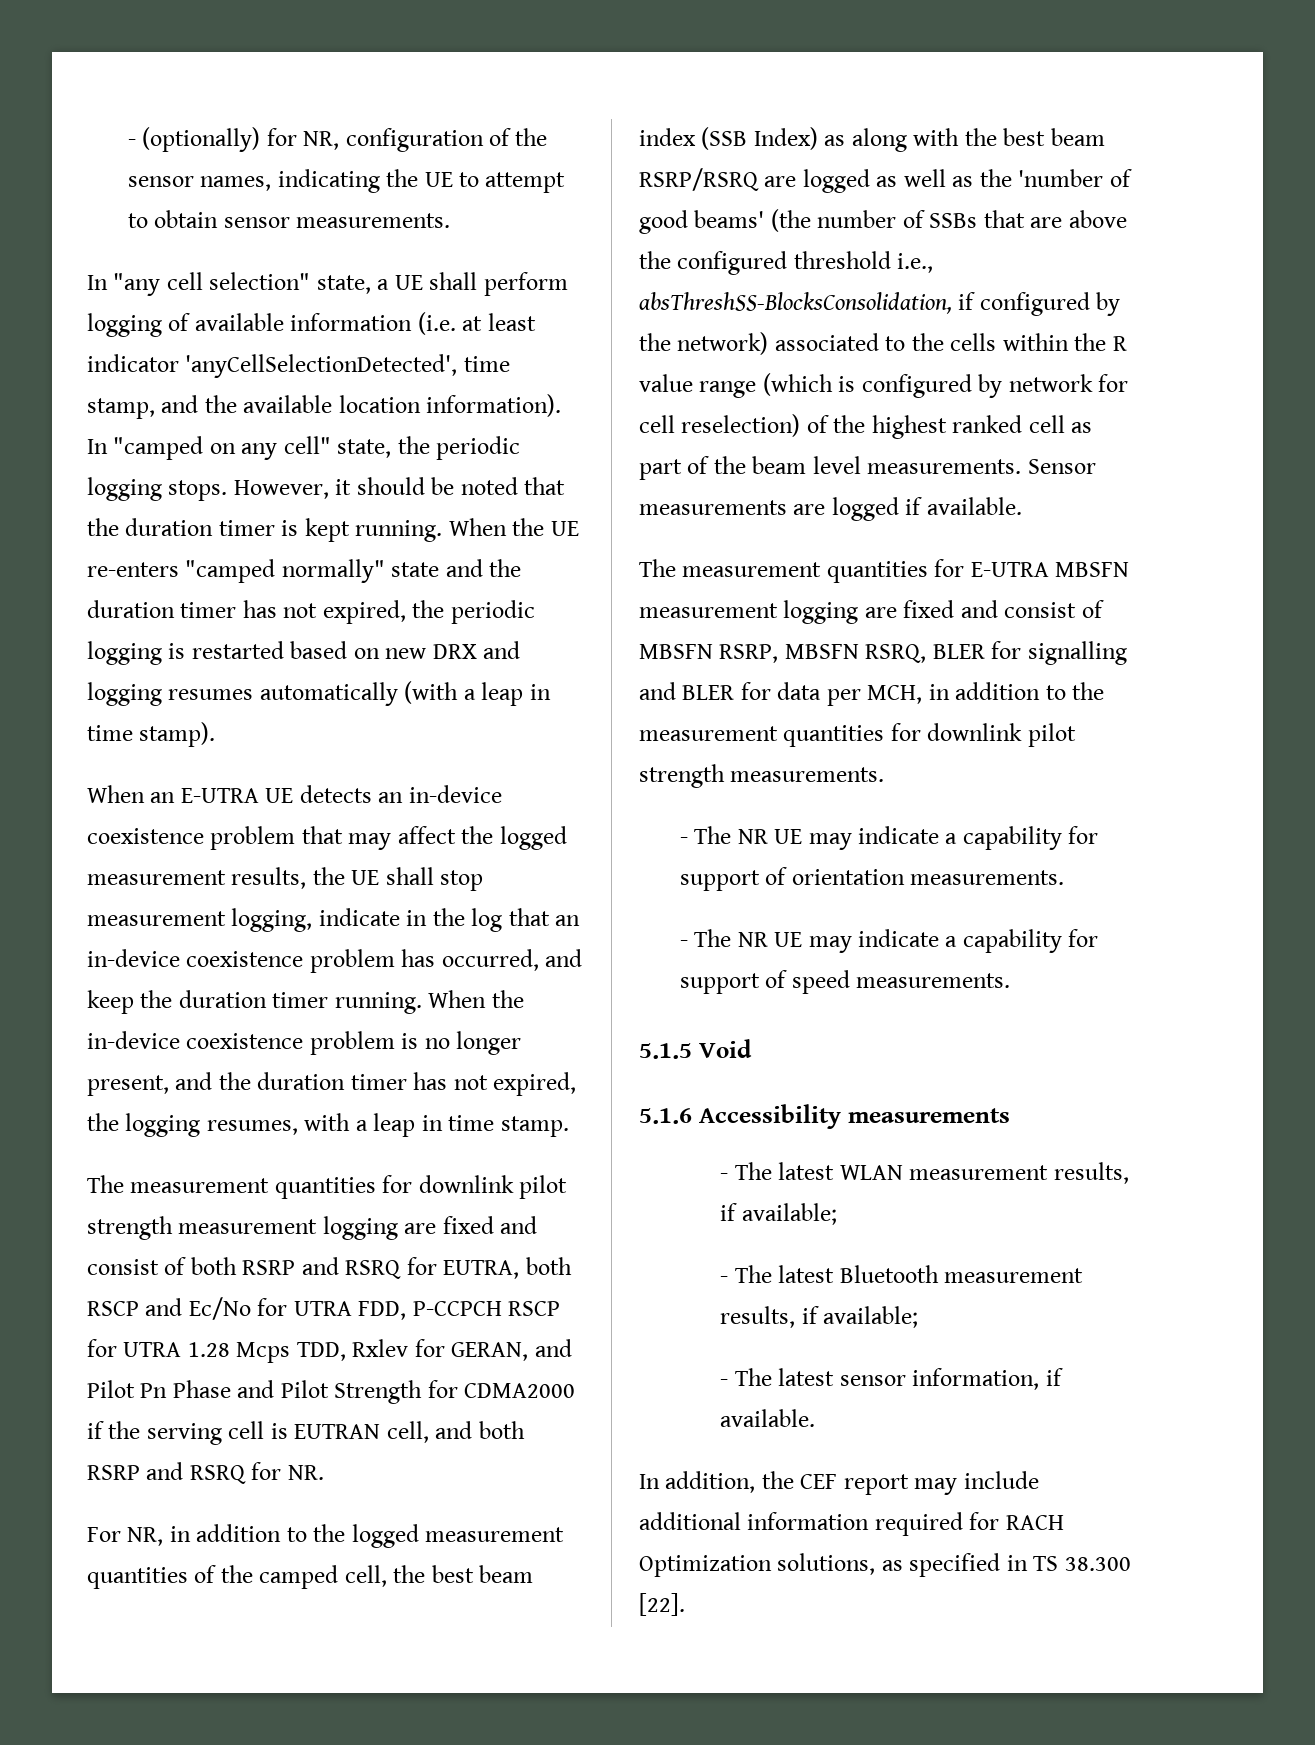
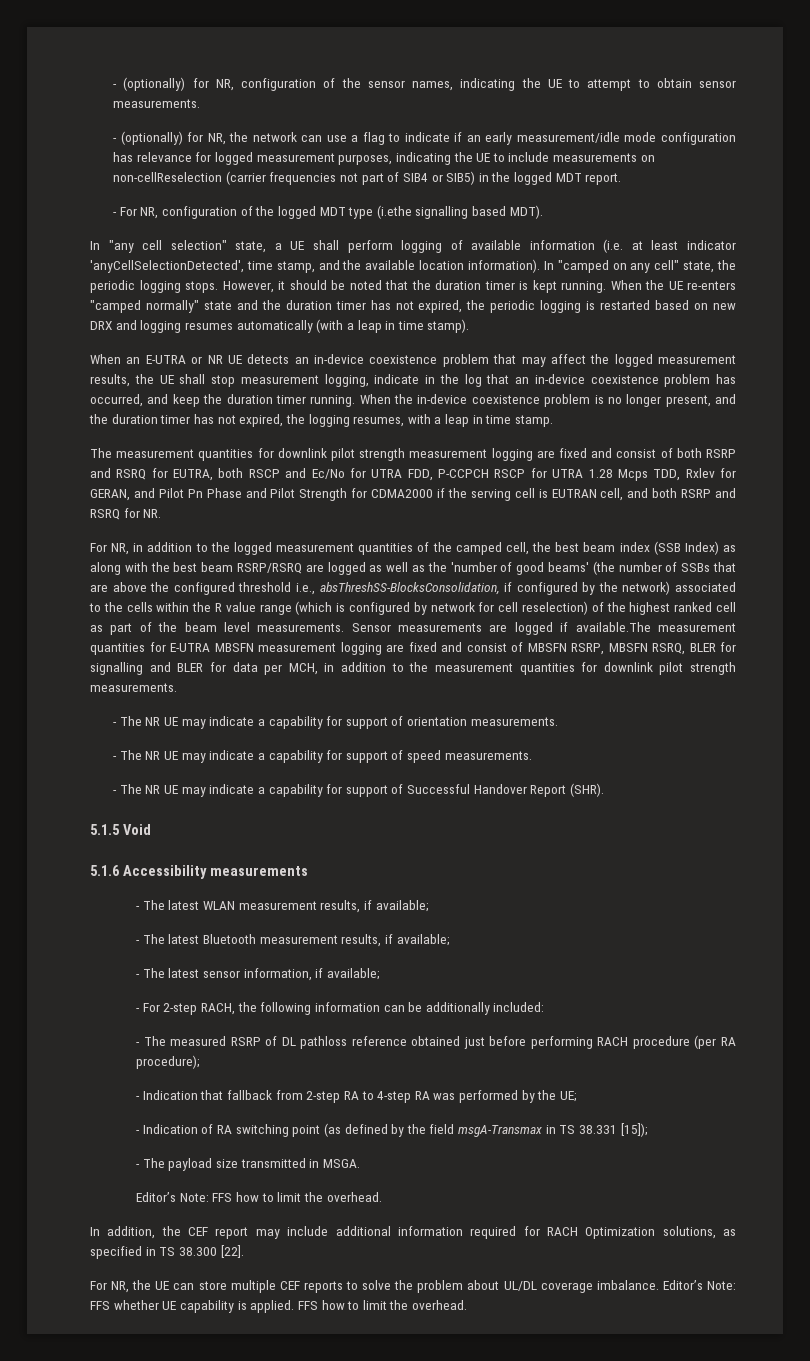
+ - (optionally) for NR, the network can use a flag to indicate if an early measurement/idle mode configuration has relevance for logged measurement purposes, indicating the UE to include measurements on non-cellReselection (carrier frequencies not part of SIB4 or SIB5) in the logged MDT report.
+ - For NR, configuration of the logged MDT type (i.ethe signalling based MDT).
- When an E-UTRA UE detects an in-device coexistence problem that may affect the logged measurement results, the UE shall stop measurement logging, indicate in the log that an in-device coexistence problem has occurred, and keep the duration timer running.
+ When an E-UTRA or NR UE detects an in-device coexistence problem that may affect the logged measurement results, the UE shall stop measurement logging, indicate in the log that an in-device coexistence problem has occurred, and keep the duration timer running.
- Sensor measurements are logged if available.
- The measurement quantities for E-UTRA MBSFN measurement logging are fixed and consist of MBSFN RSRP, MBSFN RSRQ, BLER for signalling and BLER for data per MCH, in addition to the measurement quantities for downlink pilot strength measurements.
+ Sensor measurements are logged if available.The measurement quantities for E-UTRA MBSFN measurement logging are fixed and consist of MBSFN RSRP, MBSFN RSRQ, BLER for signalling and BLER for data per MCH, in addition to the measurement quantities for downlink pilot strength measurements.
+ - The NR UE may indicate a capability for support of Successful Handover Report (SHR).
- - The latest sensor information, if available.
+ - The latest sensor information, if available;
+ - For 2-step RACH, the following information can be additionally included:
+ - The measured RSRP of DL pathloss reference obtained just before performing RACH procedure (per RA procedure);
+ - Indication that fallback from 2-step RA to 4-step RA was performed by the UE;
+ - Indication of RA switching point (as defined by the field msgA-Transmax in TS 38.331 [15]);
+ - The payload size transmitted in MSGA.
+ Editor’s Note: FFS how to limit the overhead.
+ For NR, the UE can store multiple CEF reports to solve the problem about UL/DL coverage imbalance. Editor’s Note: FFS whether UE capability is applied. FFS how to limit the overhead.

